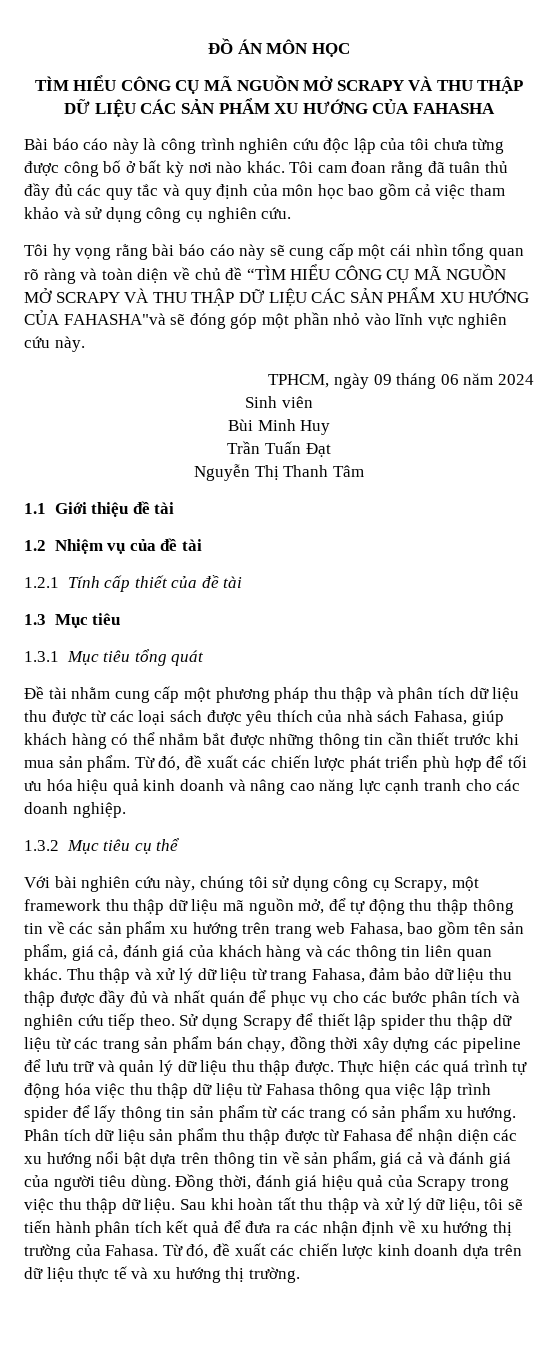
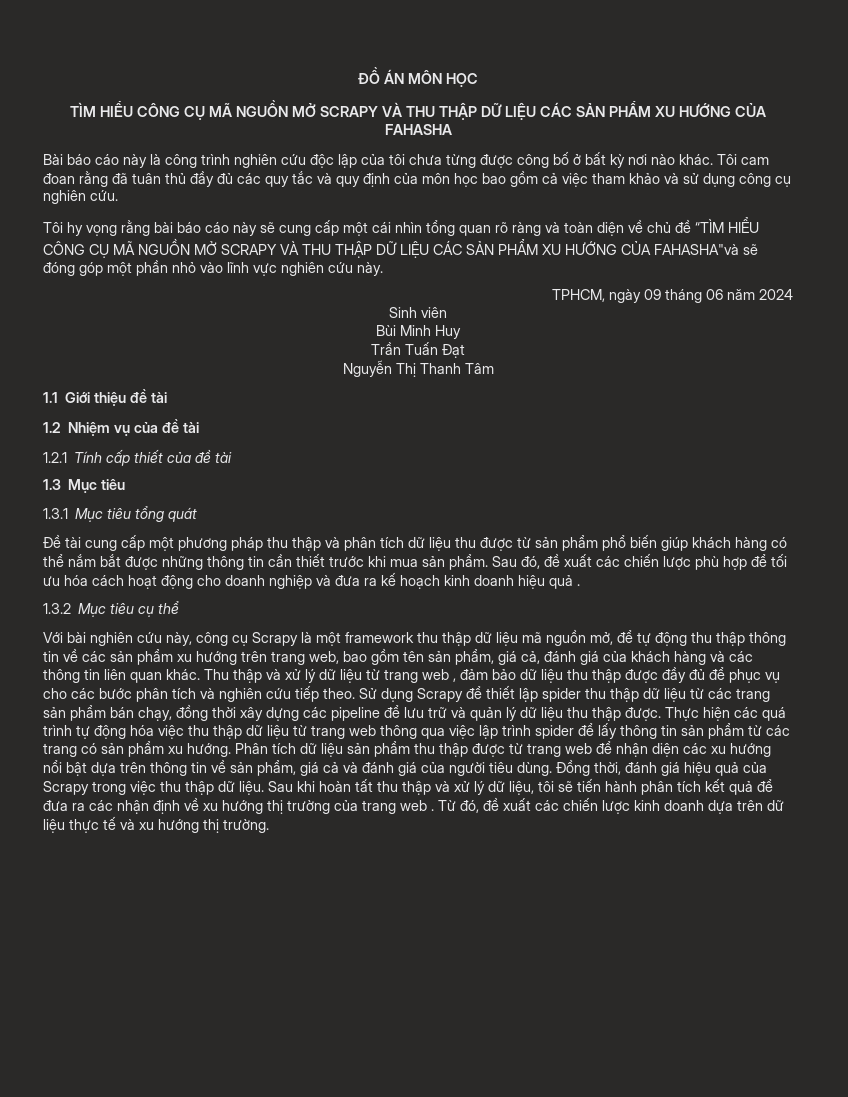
- Đề tài nhằm cung cấp một phương pháp thu thập và phân tích dữ liệu thu được từ các loại sách được yêu thích của nhà sách Fahasa, giúp khách hàng có thể nhắm bắt được những thông tin cần thiết trước khi mua sản phẩm.
+ Đề tài cung cấp một phương pháp thu thập và phân tích dữ liệu thu được từ sản phẩm phổ biến giúp khách hàng có thể nắm bắt được những thông tin cần thiết trước khi mua sản phẩm.
- Từ đó, đề xuất các chiến lược phát triển phù hợp để tối ưu hóa hiệu quả kinh doanh và nâng cao năng lực cạnh tranh cho các doanh nghiệp.
+ Sau đó, đề xuất các chiến lược phù hợp để tối ưu hóa cách hoạt động cho doanh nghiệp và đưa ra kế hoạch kinh doanh hiệu quả .
- Với bài nghiên cứu này, chúng tôi sử dụng công cụ Scrapy, một framework thu thập dữ liệu mã nguồn mở, để tự động thu thập thông tin về các sản phẩm xu hướng trên trang web Fahasa, bao gồm tên sản phẩm, giá cả, đánh giá của khách hàng và các thông tin liên quan khác.
+ Với bài nghiên cứu này, công cụ Scrapy là một framework thu thập dữ liệu mã nguồn mở, để tự động thu thập thông tin về các sản phẩm xu hướng trên trang web, bao gồm tên sản phẩm, giá cả, đánh giá của khách hàng và các thông tin liên quan khác.
- Thu thập và xử lý dữ liệu từ trang Fahasa, đảm bảo dữ liệu thu thập được đầy đủ và nhất quán để phục vụ cho các bước phân tích và nghiên cứu tiếp theo.
+ Thu thập và xử lý dữ liệu từ trang web , đảm bảo dữ liệu thu thập được đầy đủ để phục vụ cho các bước phân tích và nghiên cứu tiếp theo.
- Thực hiện các quá trình tự động hóa việc thu thập dữ liệu từ Fahasa thông qua việc lập trình spider để lấy thông tin sản phẩm từ các trang có sản phẩm xu hướng.
+ Thực hiện các quá trình tự động hóa việc thu thập dữ liệu từ trang web thông qua việc lập trình spider để lấy thông tin sản phẩm từ các trang có sản phẩm xu hướng.
- Phân tích dữ liệu sản phẩm thu thập được từ Fahasa để nhận diện các xu hướng nổi bật dựa trên thông tin về sản phẩm, giá cả và đánh giá của người tiêu dùng.
+ Phân tích dữ liệu sản phẩm thu thập được từ trang web để nhận diện các xu hướng nổi bật dựa trên thông tin về sản phẩm, giá cả và đánh giá của người tiêu dùng.
- Sau khi hoàn tất thu thập và xử lý dữ liệu, tôi sẽ tiến hành phân tích kết quả để đưa ra các nhận định về xu hướng thị trường của Fahasa.
+ Sau khi hoàn tất thu thập và xử lý dữ liệu, tôi sẽ tiến hành phân tích kết quả để đưa ra các nhận định về xu hướng thị trường của trang web .

